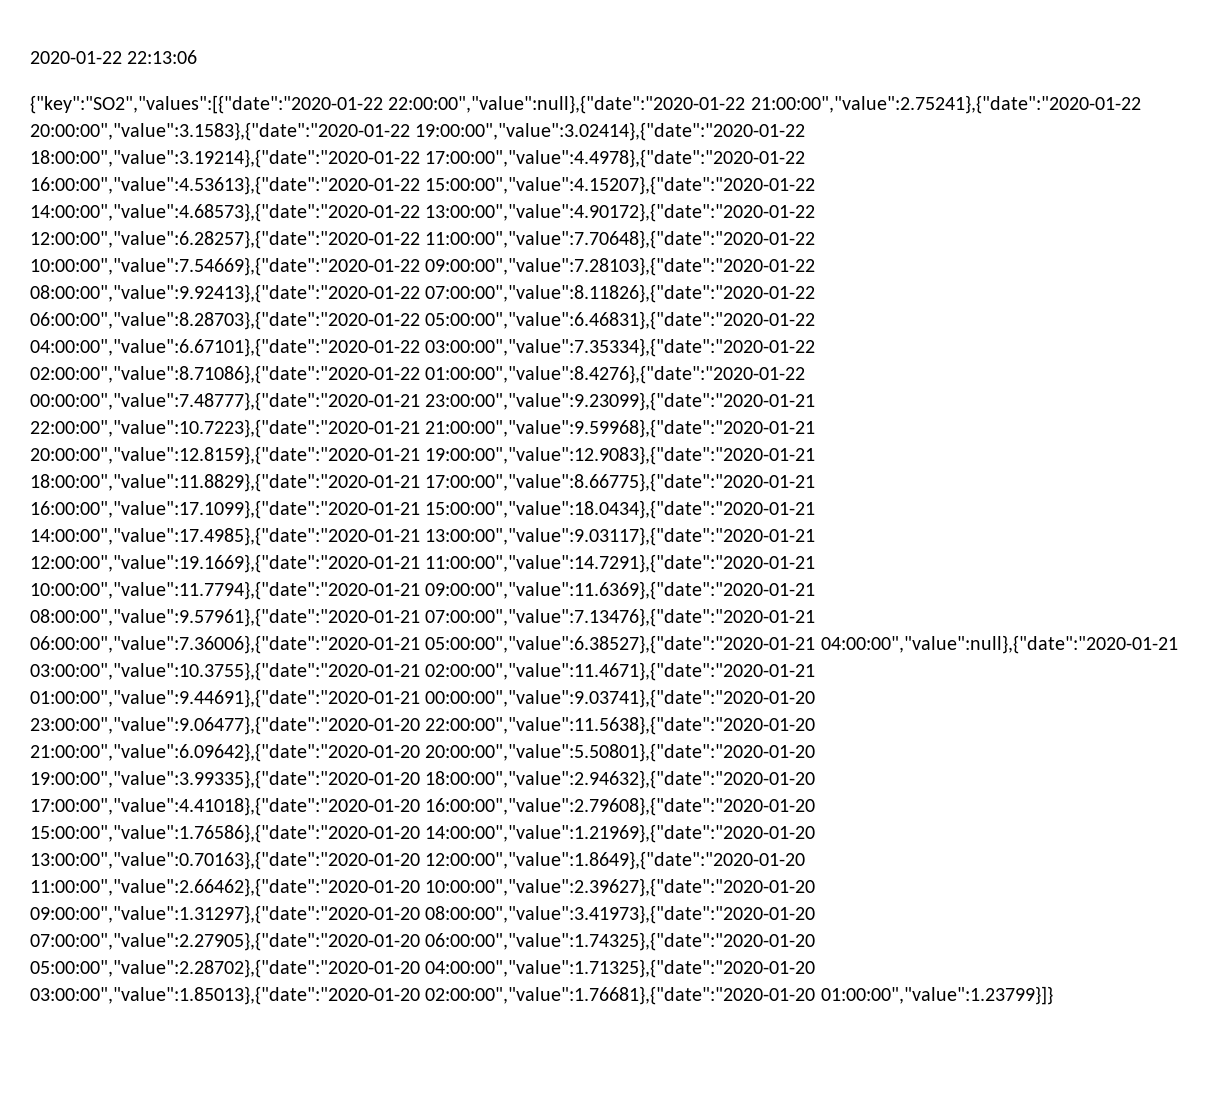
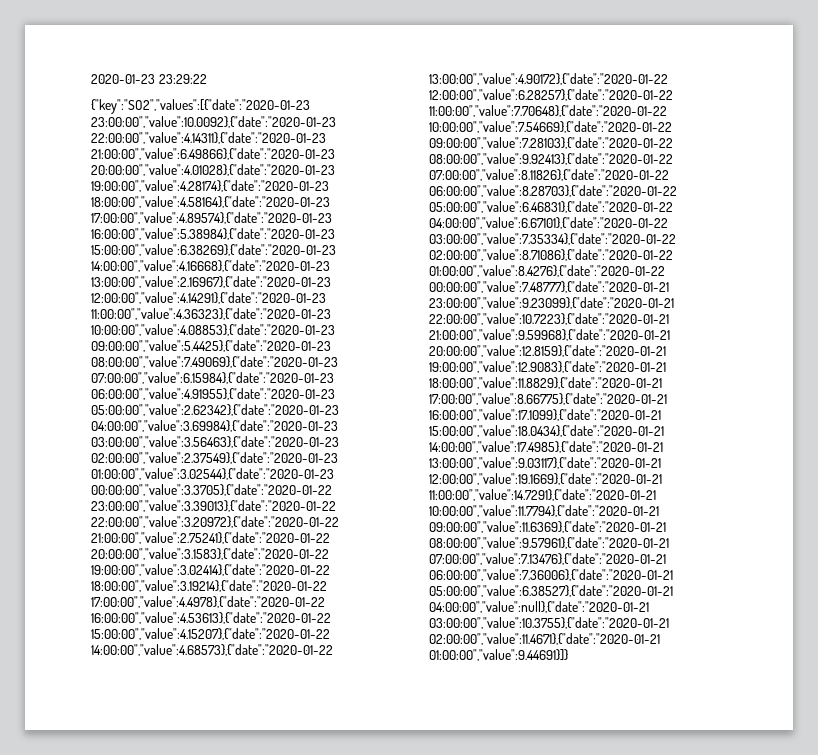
- 2020-01-22 22:13:06
- {"key":"SO2","values":[{"date":"2020-01-22 22:00:00","value":null},{"date":"2020-01-22 21:00:00","value":2.75241},{"date":"2020-01-22 20:00:00","value":3.1583},{"date":"2020-01-22 19:00:00","value":3.02414},{"date":"2020-01-22 18:00:00","value":3.19214},{"date":"2020-01-22 17:00:00","value":4.4978},{"date":"2020-01-22 16:00:00","value":4.53613},{"date":"2020-01-22 15:00:00","value":4.15207},{"date":"2020-01-22 14:00:00","value":4.68573},{"date":"2020-01-22 13:00:00","value":4.90172},{"date":"2020-01-22 12:00:00","value":6.28257},{"date":"2020-01-22 11:00:00","value":7.70648},{"date":"2020-01-22 10:00:00","value":7.54669},{"date":"2020-01-22 09:00:00","value":7.28103},{"date":"2020-01-22 08:00:00","value":9.92413},{"date":"2020-01-22 07:00:00","value":8.11826},{"date":"2020-01-22 06:00:00","value":8.28703},{"date":"2020-01-22 05:00:00","value":6.46831},{"date":"2020-01-22 04:00:00","value":6.67101},{"date":"2020-01-22 03:00:00","value":7.35334},{"date":"2020-01-22 02:00:00","value":8.71086},{"date":"2020-01-22 01:00:00","value":8.4276},{"date":"2020-01-22 00:00:00","value":7.48777},{"date":"2020-01-21 23:00:00","value":9.23099},{"date":"2020-01-21 22:00:00","value":10.7223},{"date":"2020-01-21 21:00:00","value":9.59968},{"date":"2020-01-21 20:00:00","value":12.8159},{"date":"2020-01-21 19:00:00","value":12.9083},{"date":"2020-01-21 18:00:00","value":11.8829},{"date":"2020-01-21 17:00:00","value":8.66775},{"date":"2020-01-21 16:00:00","value":17.1099},{"date":"2020-01-21 15:00:00","value":18.0434},{"date":"2020-01-21 14:00:00","value":17.4985},{"date":"2020-01-21 13:00:00","value":9.03117},{"date":"2020-01-21 12:00:00","value":19.1669},{"date":"2020-01-21 11:00:00","value":14.7291},{"date":"2020-01-21 10:00:00","value":11.7794},{"date":"2020-01-21 09:00:00","value":11.6369},{"date":"2020-01-21 08:00:00","value":9.57961},{"date":"2020-01-21 07:00:00","value":7.13476},{"date":"2020-01-21 06:00:00","value":7.36006},{"date":"2020-01-21 05:00:00","value":6.38527},{"date":"2020-01-21 04:00:00","value":null},{"date":"2020-01-21 03:00:00","value":10.3755},{"date":"2020-01-21 02:00:00","value":11.4671},{"date":"2020-01-21 01:00:00","value":9.44691},{"date":"2020-01-21 00:00:00","value":9.03741},{"date":"2020-01-20 23:00:00","value":9.06477},{"date":"2020-01-20 22:00:00","value":11.5638},{"date":"2020-01-20 21:00:00","value":6.09642},{"date":"2020-01-20 20:00:00","value":5.50801},{"date":"2020-01-20 19:00:00","value":3.99335},{"date":"2020-01-20 18:00:00","value":2.94632},{"date":"2020-01-20 17:00:00","value":4.41018},{"date":"2020-01-20 16:00:00","value":2.79608},{"date":"2020-01-20 15:00:00","value":1.76586},{"date":"2020-01-20 14:00:00","value":1.21969},{"date":"2020-01-20 13:00:00","value":0.70163},{"date":"2020-01-20 12:00:00","value":1.8649},{"date":"2020-01-20 11:00:00","value":2.66462},{"date":"2020-01-20 10:00:00","value":2.39627},{"date":"2020-01-20 09:00:00","value":1.31297},{"date":"2020-01-20 08:00:00","value":3.41973},{"date":"2020-01-20 07:00:00","value":2.27905},{"date":"2020-01-20 06:00:00","value":1.74325},{"date":"2020-01-20 05:00:00","value":2.28702},{"date":"2020-01-20 04:00:00","value":1.71325},{"date":"2020-01-20 03:00:00","value":1.85013},{"date":"2020-01-20 02:00:00","value":1.76681},{"date":"2020-01-20 01:00:00","value":1.23799}]}
+ 2020-01-23 23:29:22
+ {"key":"SO2","values":[{"date":"2020-01-23 23:00:00","value":10.0092},{"date":"2020-01-23 22:00:00","value":4.14311},{"date":"2020-01-23 21:00:00","value":6.49866},{"date":"2020-01-23 20:00:00","value":4.01028},{"date":"2020-01-23 19:00:00","value":4.28174},{"date":"2020-01-23 18:00:00","value":4.58164},{"date":"2020-01-23 17:00:00","value":4.89574},{"date":"2020-01-23 16:00:00","value":5.38984},{"date":"2020-01-23 15:00:00","value":6.38269},{"date":"2020-01-23 14:00:00","value":4.16668},{"date":"2020-01-23 13:00:00","value":2.16967},{"date":"2020-01-23 12:00:00","value":4.14291},{"date":"2020-01-23 11:00:00","value":4.36323},{"date":"2020-01-23 10:00:00","value":4.08853},{"date":"2020-01-23 09:00:00","value":5.4425},{"date":"2020-01-23 08:00:00","value":7.49069},{"date":"2020-01-23 07:00:00","value":6.15984},{"date":"2020-01-23 06:00:00","value":4.91955},{"date":"2020-01-23 05:00:00","value":2.62342},{"date":"2020-01-23 04:00:00","value":3.69984},{"date":"2020-01-23 03:00:00","value":3.56463},{"date":"2020-01-23 02:00:00","value":2.37549},{"date":"2020-01-23 01:00:00","value":3.02544},{"date":"2020-01-23 00:00:00","value":3.3705},{"date":"2020-01-22 23:00:00","value":3.39013},{"date":"2020-01-22 22:00:00","value":3.20972},{"date":"2020-01-22 21:00:00","value":2.75241},{"date":"2020-01-22 20:00:00","value":3.1583},{"date":"2020-01-22 19:00:00","value":3.02414},{"date":"2020-01-22 18:00:00","value":3.19214},{"date":"2020-01-22 17:00:00","value":4.4978},{"date":"2020-01-22 16:00:00","value":4.53613},{"date":"2020-01-22 15:00:00","value":4.15207},{"date":"2020-01-22 14:00:00","value":4.68573},{"date":"2020-01-22 13:00:00","value":4.90172},{"date":"2020-01-22 12:00:00","value":6.28257},{"date":"2020-01-22 11:00:00","value":7.70648},{"date":"2020-01-22 10:00:00","value":7.54669},{"date":"2020-01-22 09:00:00","value":7.28103},{"date":"2020-01-22 08:00:00","value":9.92413},{"date":"2020-01-22 07:00:00","value":8.11826},{"date":"2020-01-22 06:00:00","value":8.28703},{"date":"2020-01-22 05:00:00","value":6.46831},{"date":"2020-01-22 04:00:00","value":6.67101},{"date":"2020-01-22 03:00:00","value":7.35334},{"date":"2020-01-22 02:00:00","value":8.71086},{"date":"2020-01-22 01:00:00","value":8.4276},{"date":"2020-01-22 00:00:00","value":7.48777},{"date":"2020-01-21 23:00:00","value":9.23099},{"date":"2020-01-21 22:00:00","value":10.7223},{"date":"2020-01-21 21:00:00","value":9.59968},{"date":"2020-01-21 20:00:00","value":12.8159},{"date":"2020-01-21 19:00:00","value":12.9083},{"date":"2020-01-21 18:00:00","value":11.8829},{"date":"2020-01-21 17:00:00","value":8.66775},{"date":"2020-01-21 16:00:00","value":17.1099},{"date":"2020-01-21 15:00:00","value":18.0434},{"date":"2020-01-21 14:00:00","value":17.4985},{"date":"2020-01-21 13:00:00","value":9.03117},{"date":"2020-01-21 12:00:00","value":19.1669},{"date":"2020-01-21 11:00:00","value":14.7291},{"date":"2020-01-21 10:00:00","value":11.7794},{"date":"2020-01-21 09:00:00","value":11.6369},{"date":"2020-01-21 08:00:00","value":9.57961},{"date":"2020-01-21 07:00:00","value":7.13476},{"date":"2020-01-21 06:00:00","value":7.36006},{"date":"2020-01-21 05:00:00","value":6.38527},{"date":"2020-01-21 04:00:00","value":null},{"date":"2020-01-21 03:00:00","value":10.3755},{"date":"2020-01-21 02:00:00","value":11.4671},{"date":"2020-01-21 01:00:00","value":9.44691}]}

